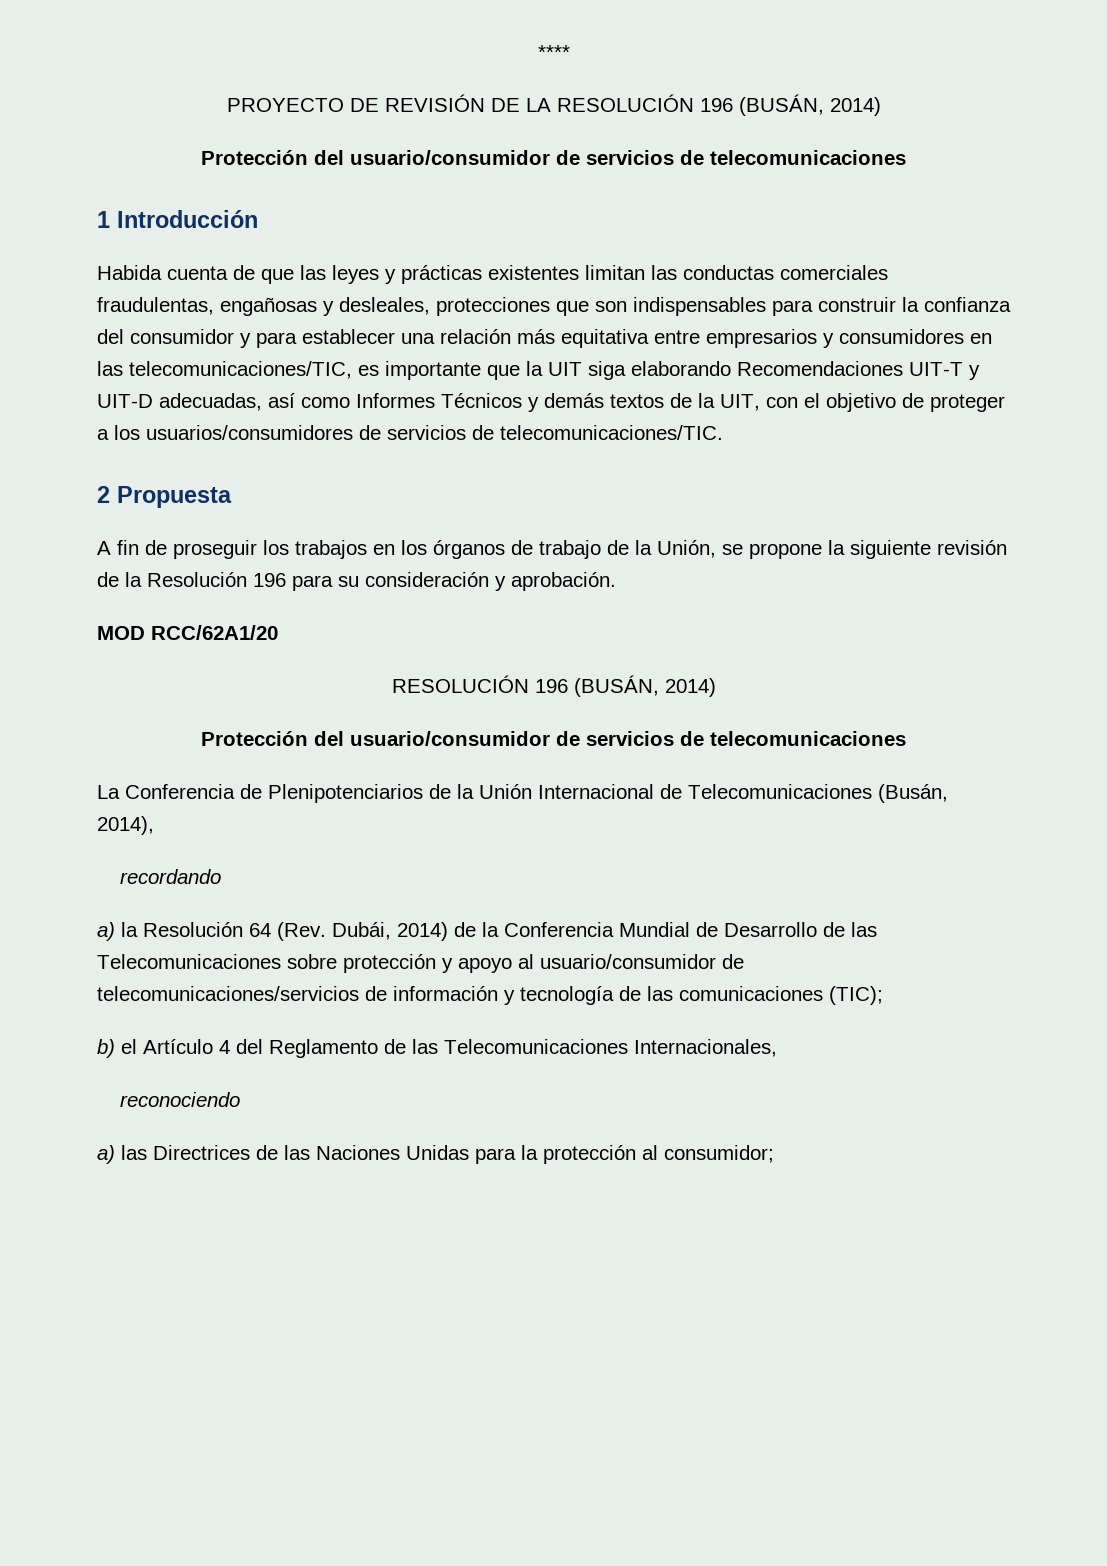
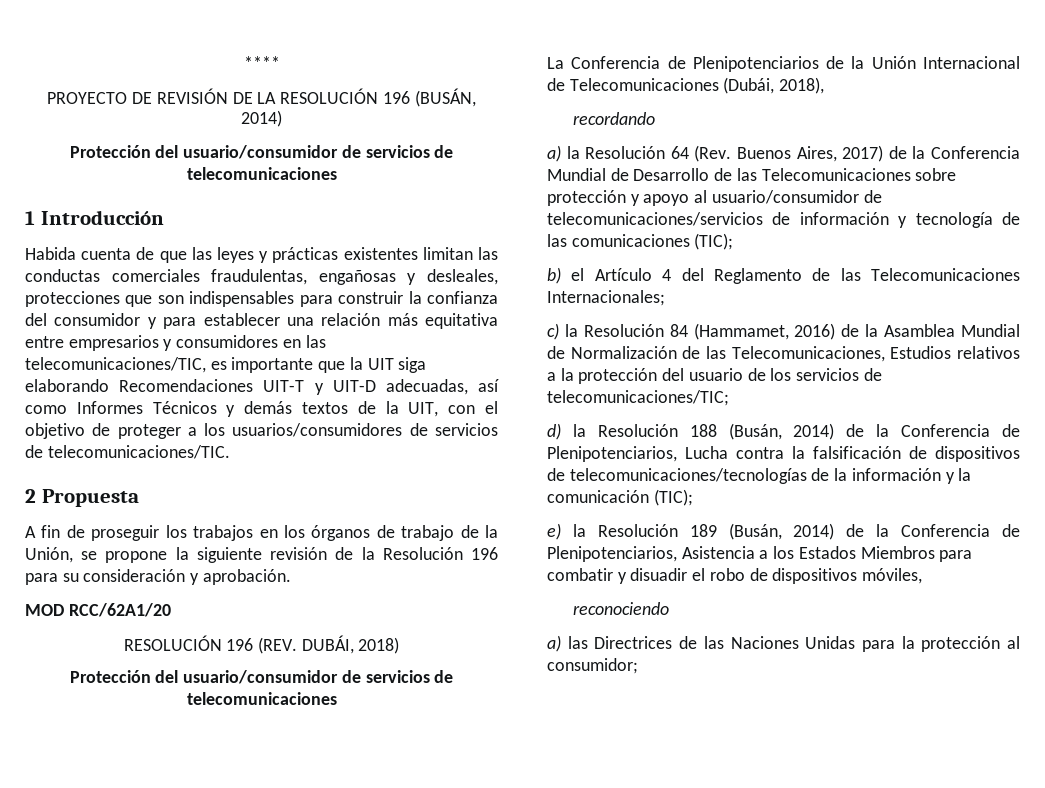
  MOD RCC/62A1/20
- RESOLUCIÓN 196 (BUSÁN, 2014)
+ RESOLUCIÓN 196 (REV. DUBÁI, 2018)
- La Conferencia de Plenipotenciarios de la Unión Internacional de Telecomunicaciones (Busán, 2014),
+ La Conferencia de Plenipotenciarios de la Unión Internacional de Telecomunicaciones (Dubái, 2018),
- a) la Resolución 64 (Rev. Dubái, 2014) de la Conferencia Mundial de Desarrollo de las Telecomunicaciones sobre protección y apoyo al usuario/consumidor de telecomunicaciones/servicios de información y tecnología de las comunicaciones (TIC);
+ a) la Resolución 64 (Rev. Buenos Aires, 2017) de la Conferencia Mundial de Desarrollo de las Telecomunicaciones sobre protección y apoyo al usuario/consumidor de telecomunicaciones/servicios de información y tecnología de las comunicaciones (TIC);
- b) el Artículo 4 del Reglamento de las Telecomunicaciones Internacionales,
+ b) el Artículo 4 del Reglamento de las Telecomunicaciones Internacionales;
+ c) la Resolución 84 (Hammamet, 2016) de la Asamblea Mundial de Normalización de las Telecomunicaciones, Estudios relativos a la protección del usuario de los servicios de telecomunicaciones/TIC;
+ d) la Resolución 188 (Busán, 2014) de la Conferencia de Plenipotenciarios, Lucha contra la falsificación de dispositivos de telecomunicaciones/tecnologías de la información y la comunicación (TIC);
+ e) la Resolución 189 (Busán, 2014) de la Conferencia de Plenipotenciarios, Asistencia a los Estados Miembros para combatir y disuadir el robo de dispositivos móviles,

